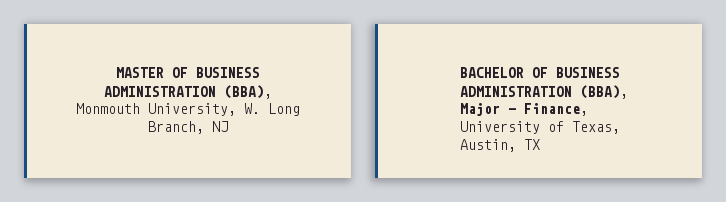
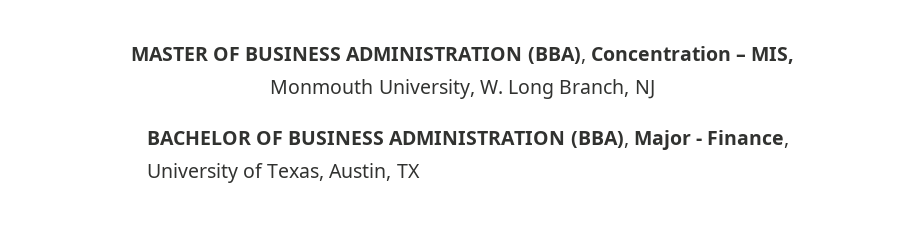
- MASTER OF BUSINESS ADMINISTRATION (BBA), Monmouth University, W. Long Branch, NJ
+ MASTER OF BUSINESS ADMINISTRATION (BBA), Concentration – MIS, Monmouth University, W. Long Branch, NJ

